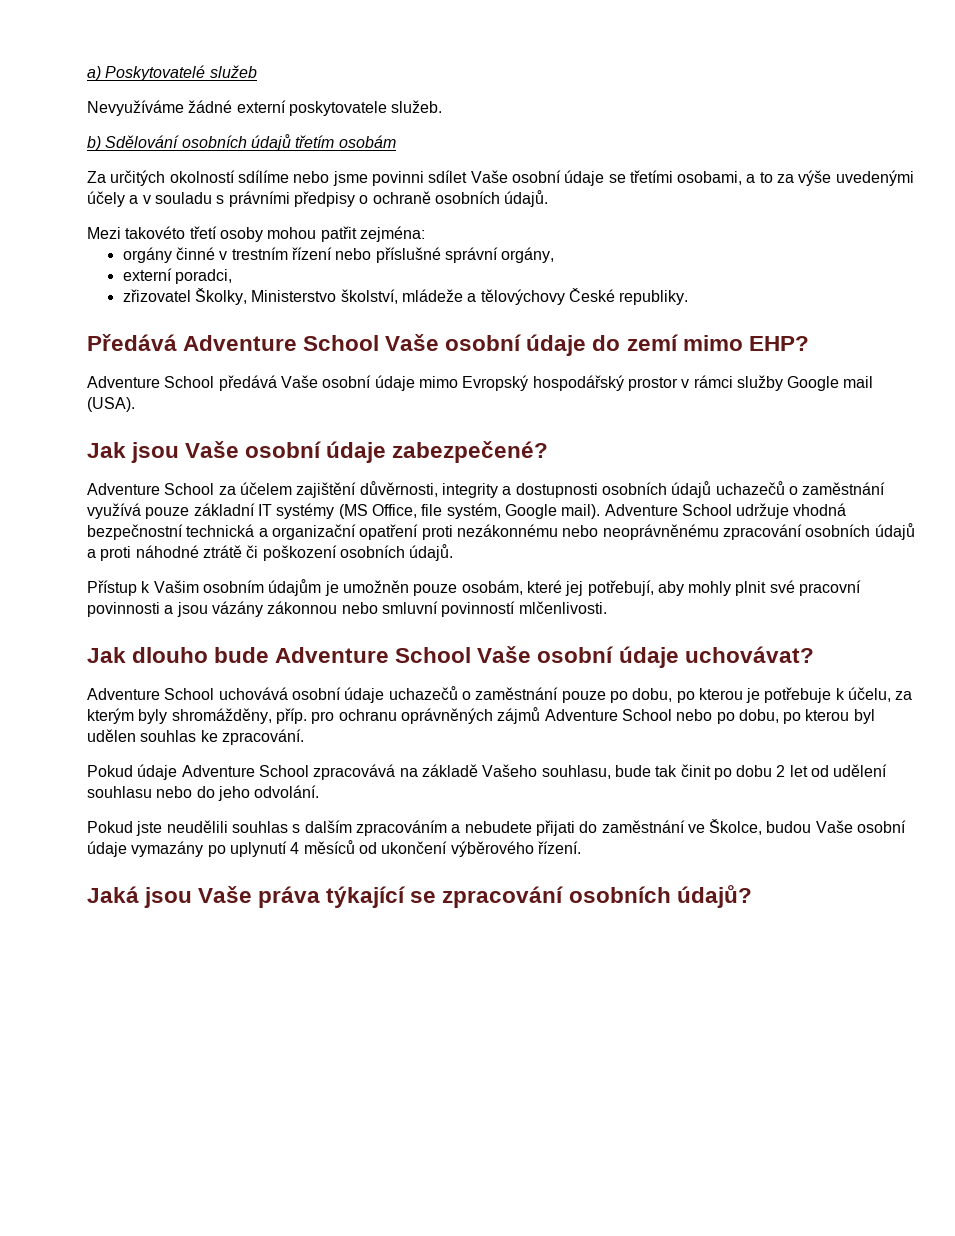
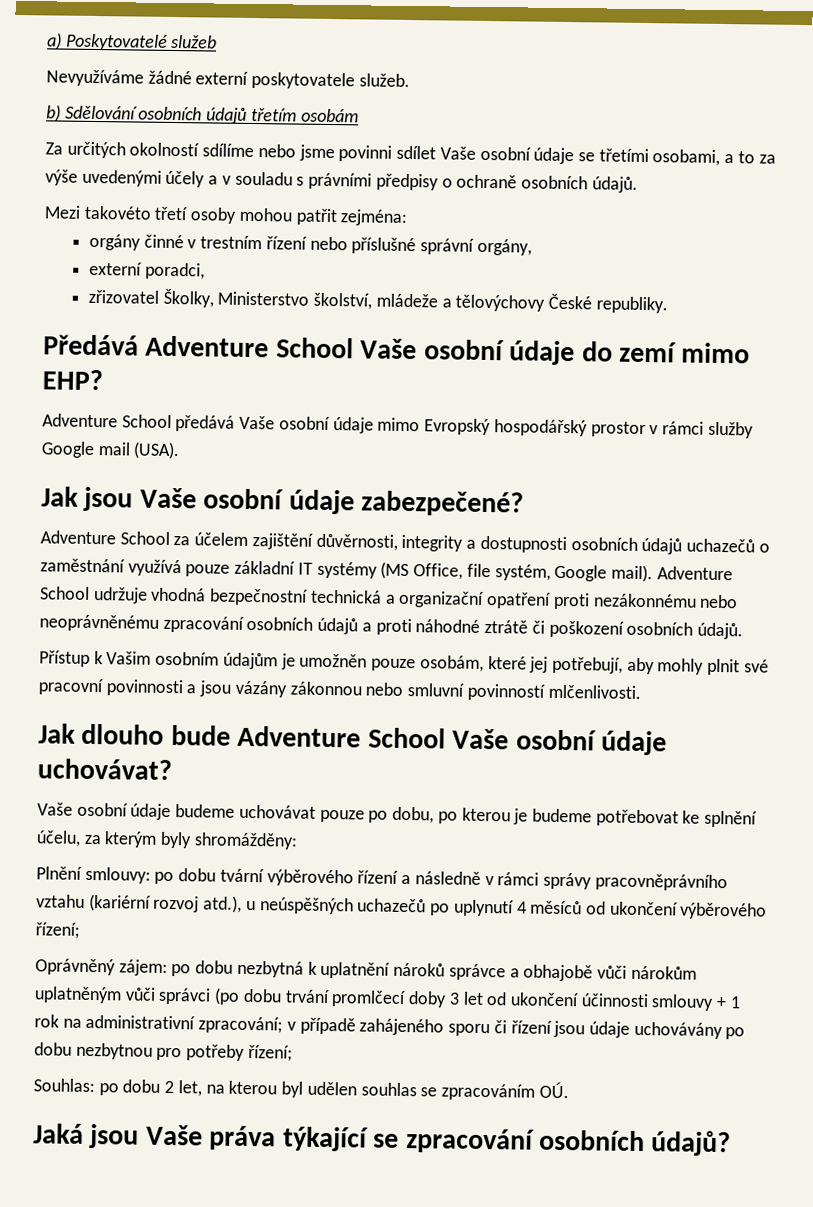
- Adventure School uchovává osobní údaje uchazečů o zaměstnání pouze po dobu, po kterou je potřebuje k účelu, za kterým byly shromážděny, příp. pro ochranu oprávněných zájmů Adventure School nebo po dobu, po kterou byl udělen souhlas ke zpracování.
- Pokud údaje Adventure School zpracovává na základě Vašeho souhlasu, bude tak činit po dobu 2 let od udělení souhlasu nebo do jeho odvolání.
- Pokud jste neudělili souhlas s dalším zpracováním a nebudete přijati do zaměstnání ve Školce, budou Vaše osobní údaje vymazány po uplynutí 4 měsíců od ukončení výběrového řízení.
+ Vaše osobní údaje budeme uchovávat pouze po dobu, po kterou je budeme potřebovat ke splnění účelu, za kterým byly shromážděny:
+ Plnění smlouvy: po dobu tvární výběrového řízení a následně v rámci správy pracovněprávního vztahu (kariérní rozvoj atd.), u neúspěšných uchazečů po uplynutí 4 měsíců od ukončení výběrového řízení;
+ Oprávněný zájem: po dobu nezbytná k uplatnění nároků správce a obhajobě vůči nárokům uplatněným vůči správci (po dobu trvání promlčecí doby 3 let od ukončení účinnosti smlouvy + 1 rok na administrativní zpracování; v případě zahájeného sporu či řízení jsou údaje uchovávány po dobu nezbytnou pro potřeby řízení;
+ Souhlas: po dobu 2 let, na kterou byl udělen souhlas se zpracováním OÚ.

